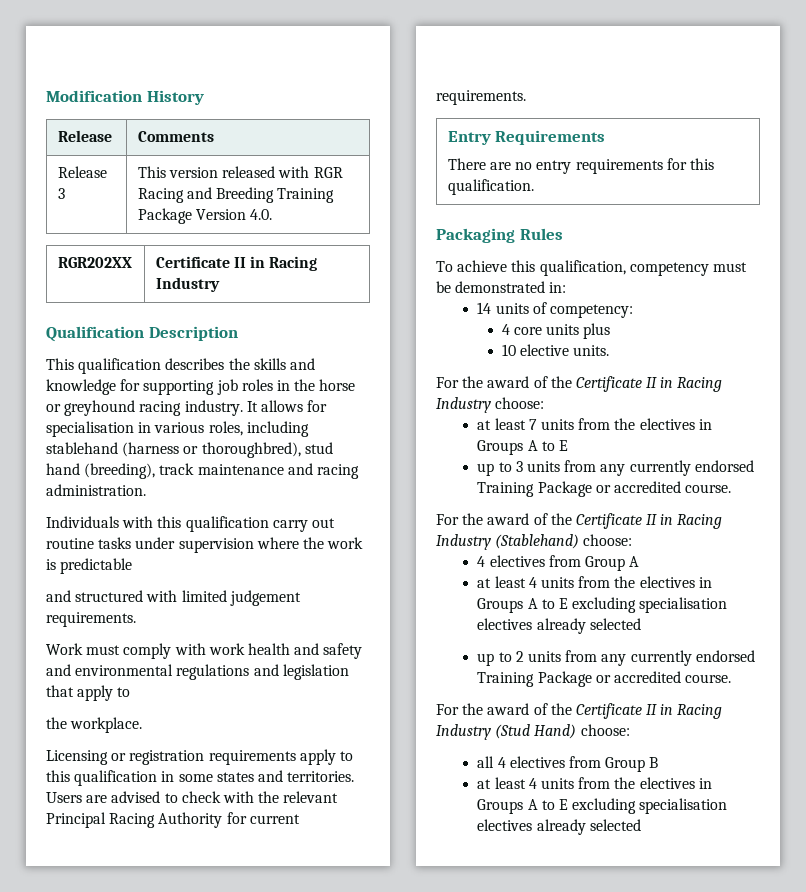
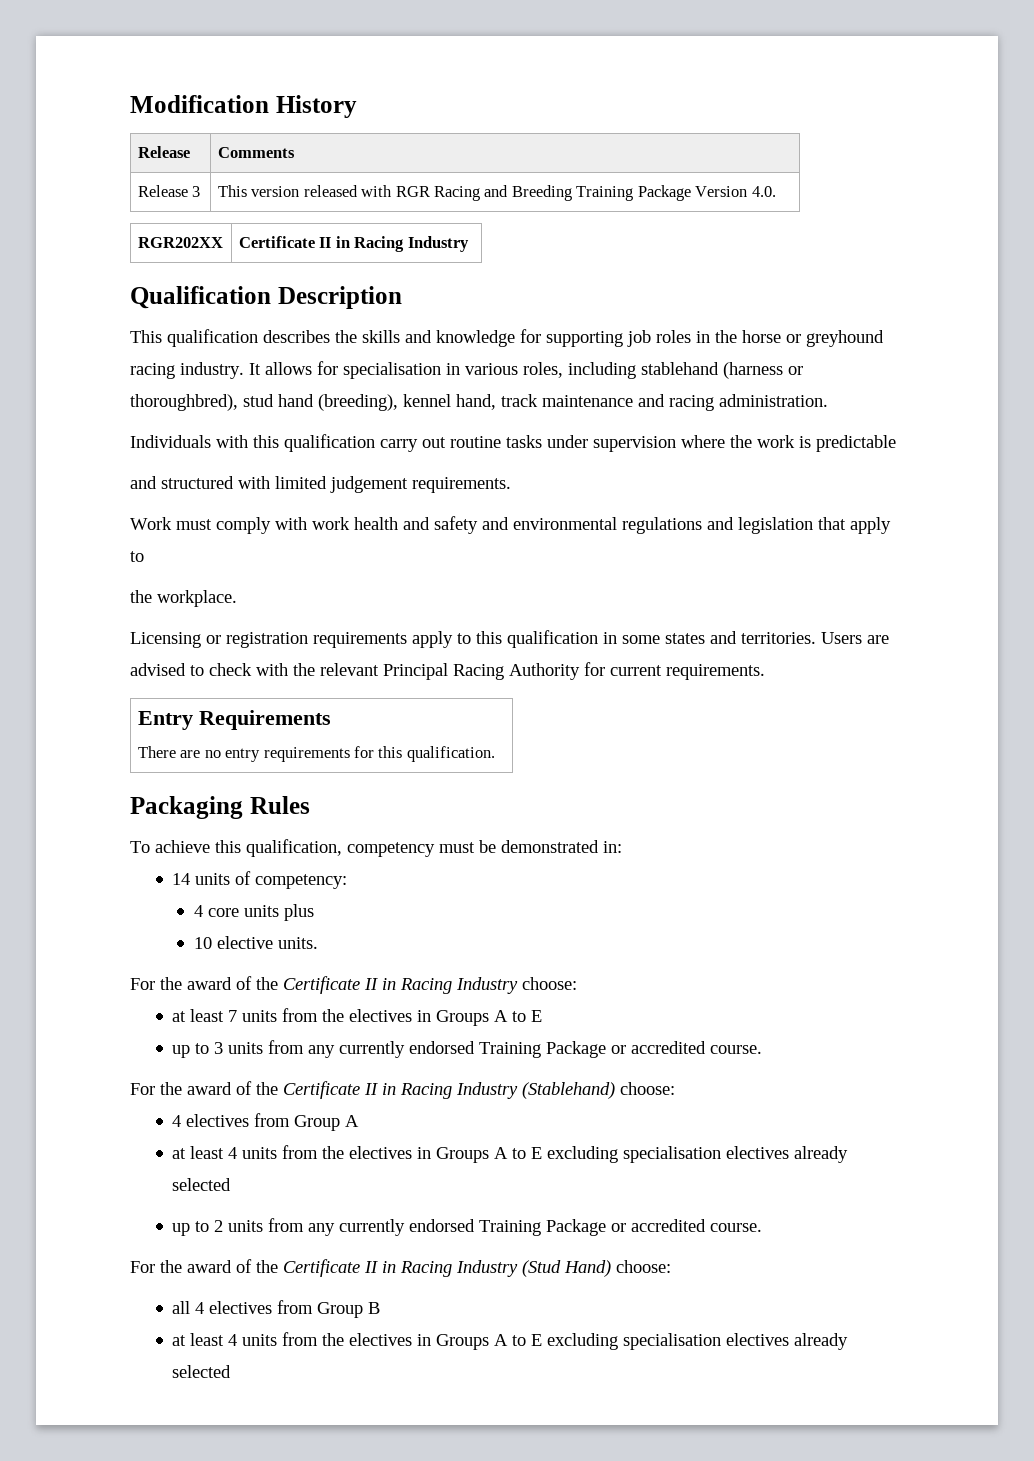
- It allows for specialisation in various roles, including stablehand (harness or thoroughbred), stud hand (breeding), track maintenance and racing administration.
+ It allows for specialisation in various roles, including stablehand (harness or thoroughbred), stud hand (breeding), kennel hand, track maintenance and racing administration.

